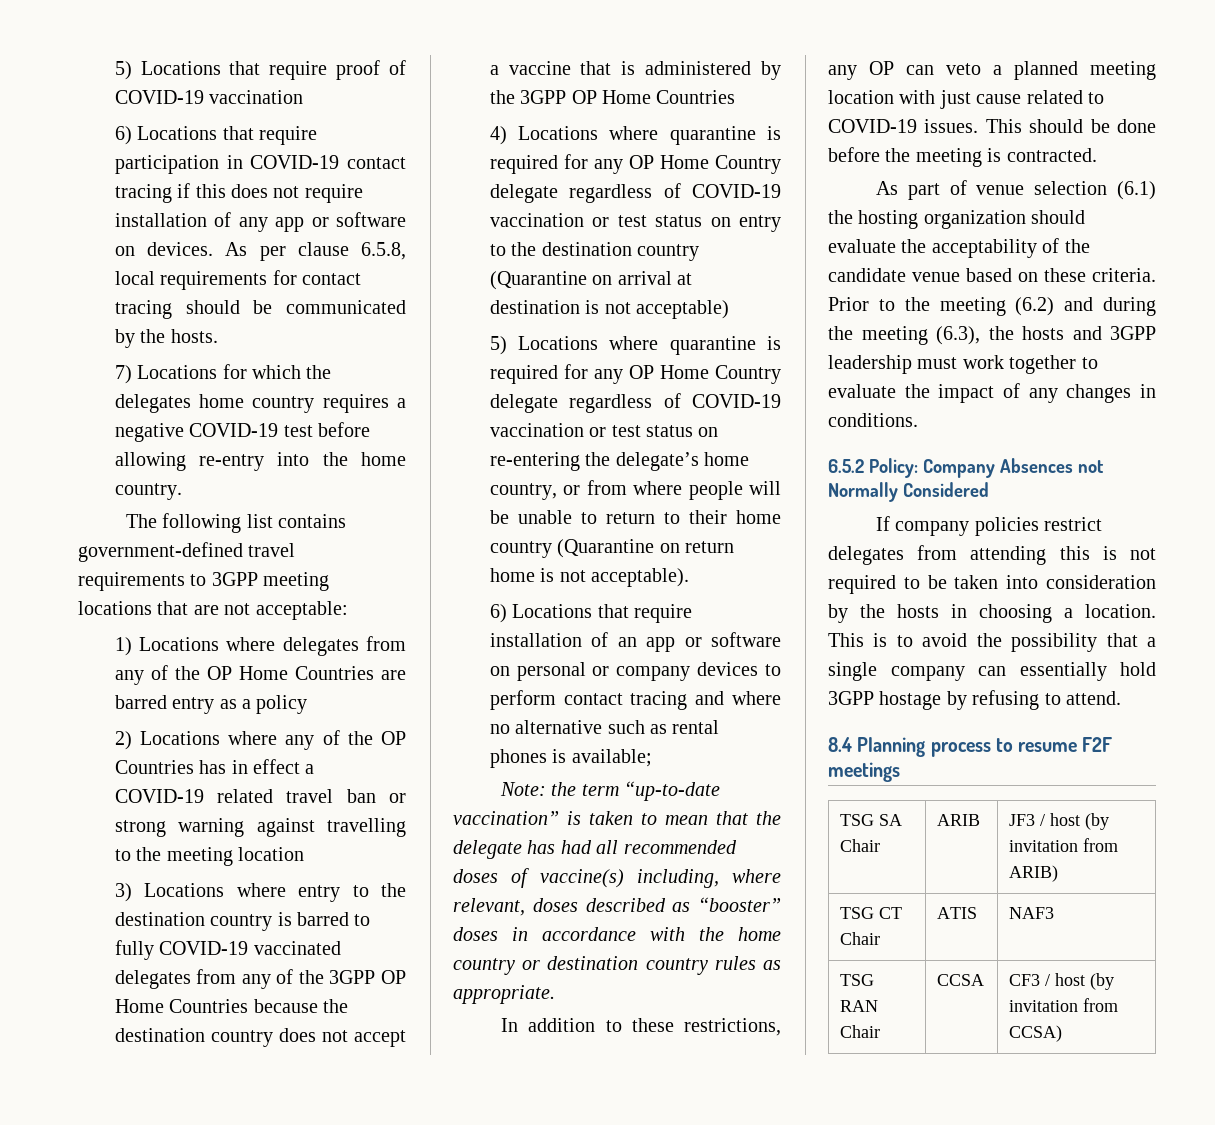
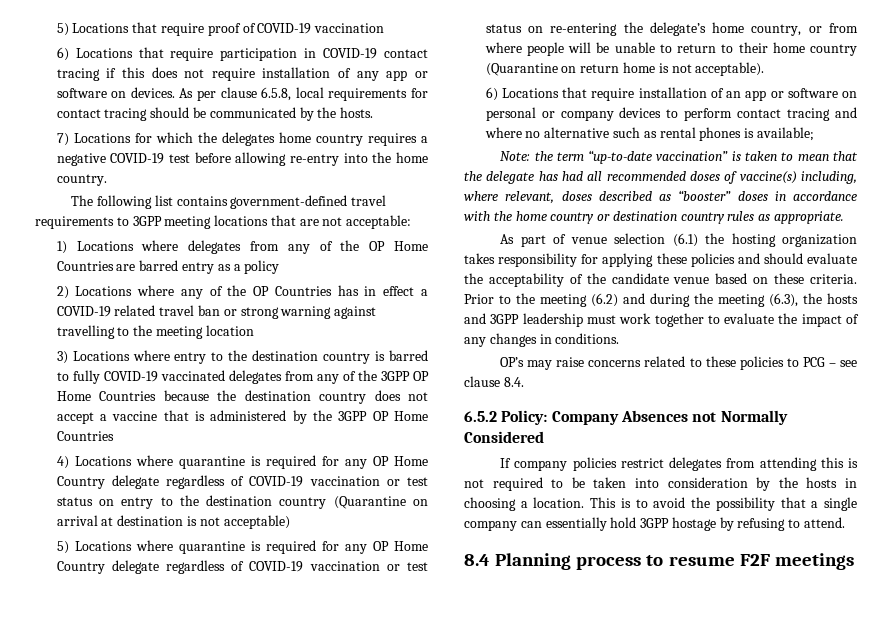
- In addition to these restrictions, any OP can veto a planned meeting location with just cause related to COVID-19 issues. This should be done before the meeting is contracted.
- As part of venue selection (6.1) the hosting organization should evaluate the acceptability of the candidate venue based on these criteria.
+ As part of venue selection (6.1) the hosting organization takes responsibility for applying these policies and should evaluate the acceptability of the candidate venue based on these criteria.
+ OP’s may raise concerns related to these policies to PCG – see clause 8.4.
- TSG SA Chair | ARIB | JF3 / host (by invitation from ARIB)
- TSG CT Chair | ATIS | NAF3
- TSG RAN Chair | CCSA | CF3 / host (by invitation from CCSA)

